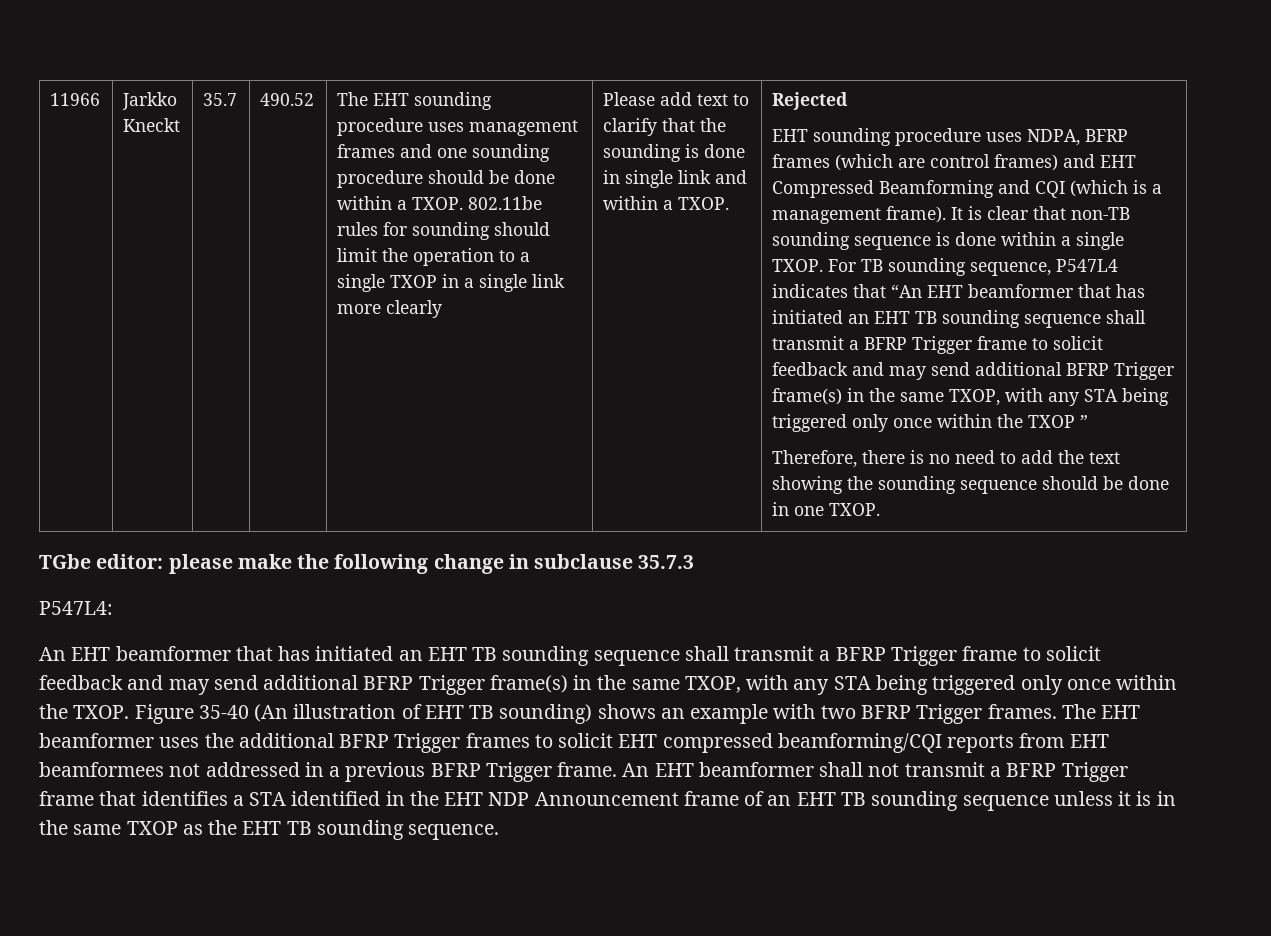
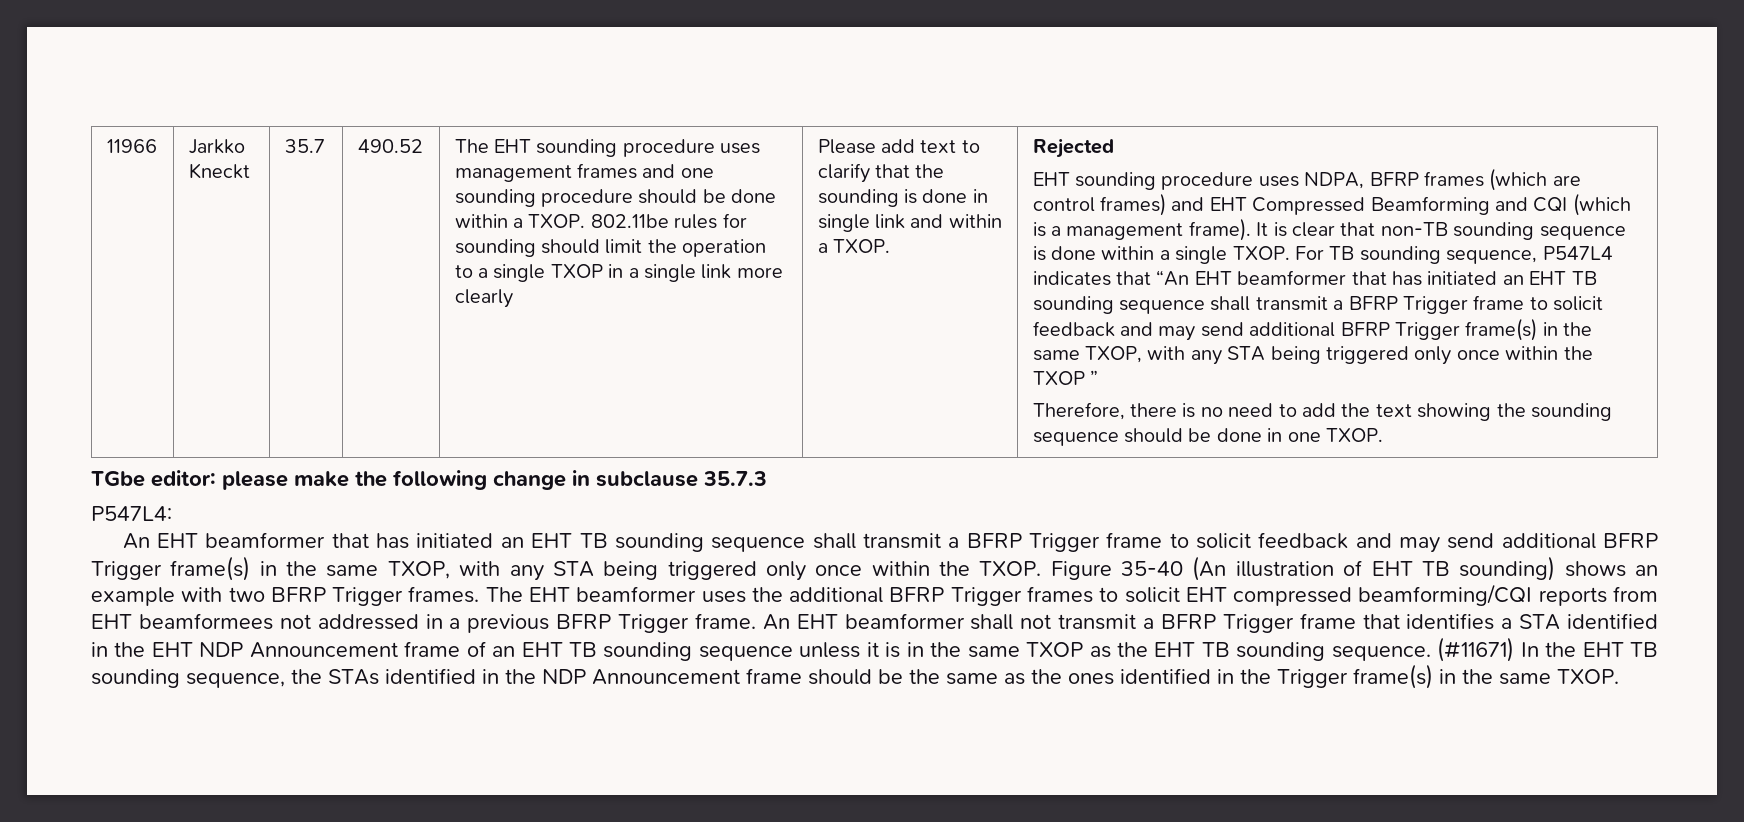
+ (#11671) In the EHT TB sounding sequence, the STAs identified in the NDP Announcement frame should be the same as the ones identified in the Trigger frame(s) in the same TXOP.

